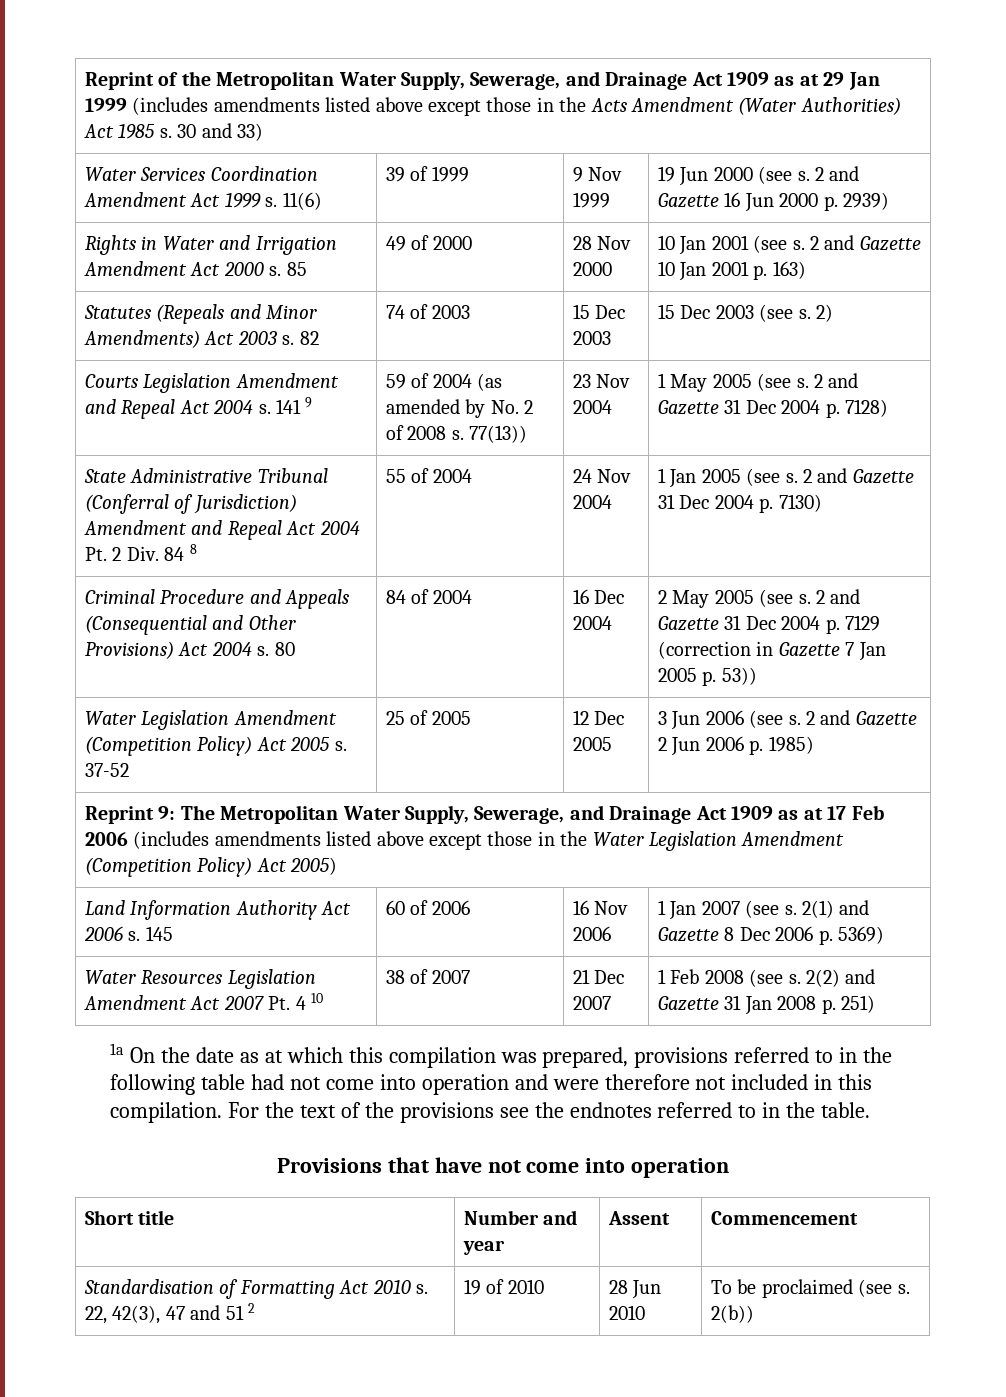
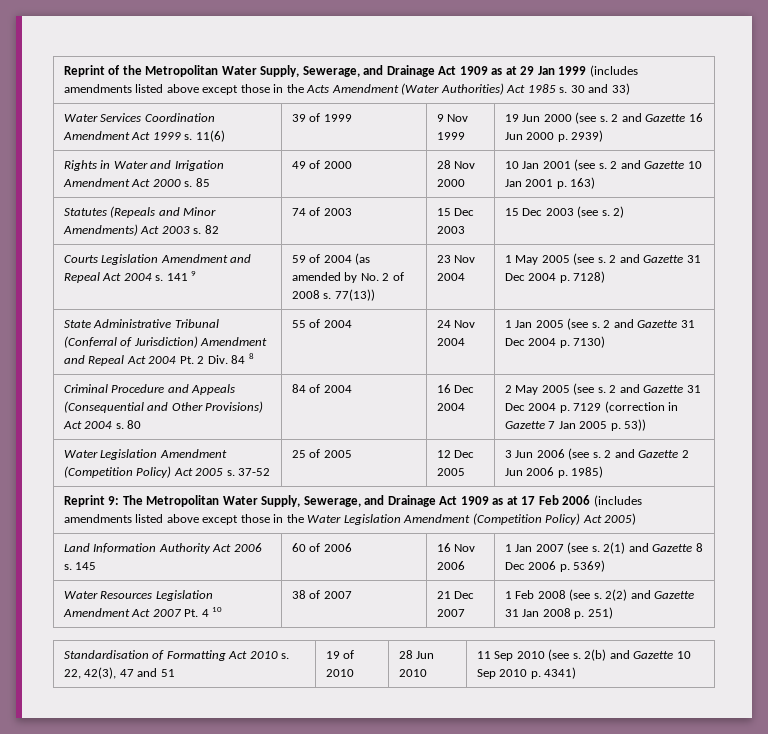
- 1a On the date as at which this compilation was prepared, provisions referred to in the following table had not come into operation and were therefore not included in this compilation. For the text of the provisions see the endnotes referred to in the table.
- Provisions that have not come into operation
- Short title | Number and year | Assent | Commencement
- Standardisation of Formatting Act 2010 s. 22, 42(3), 47 and 51 2 | 19 of 2010 | 28 Jun 2010 | To be proclaimed (see s. 2(b))
+ Standardisation of Formatting Act 2010 s. 22, 42(3), 47 and 51 | 19 of 2010 | 28 Jun 2010 | 11 Sep 2010 (see s. 2(b) and Gazette 10 Sep 2010 p. 4341)

